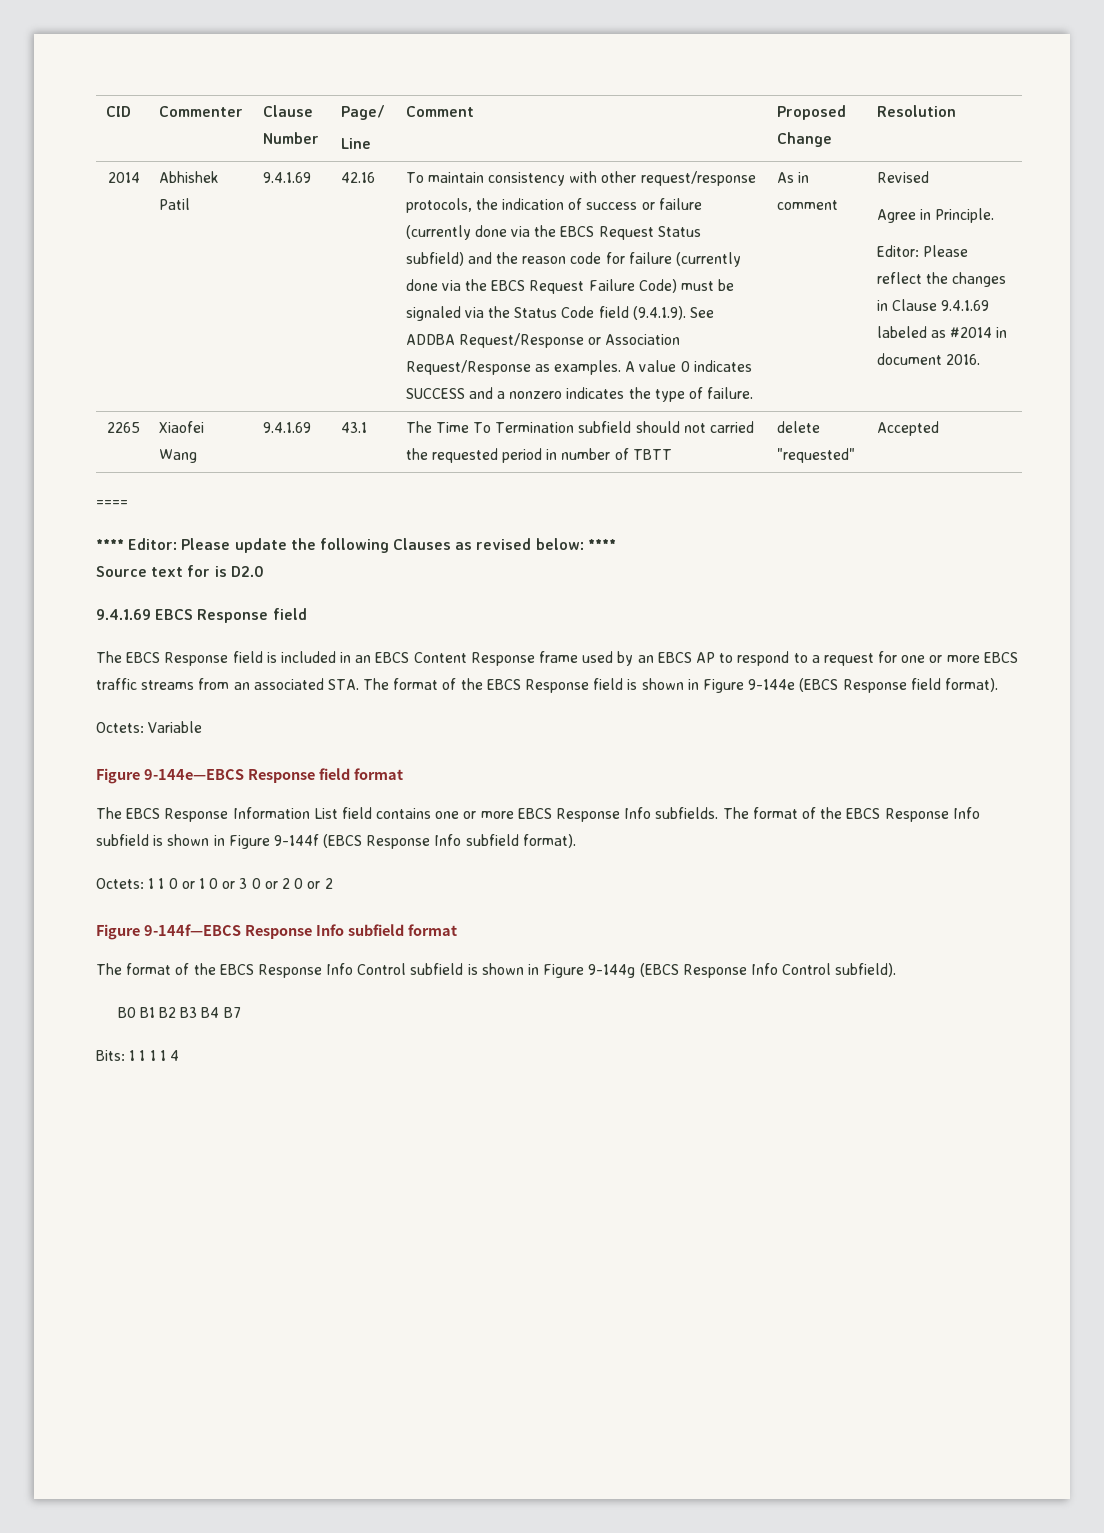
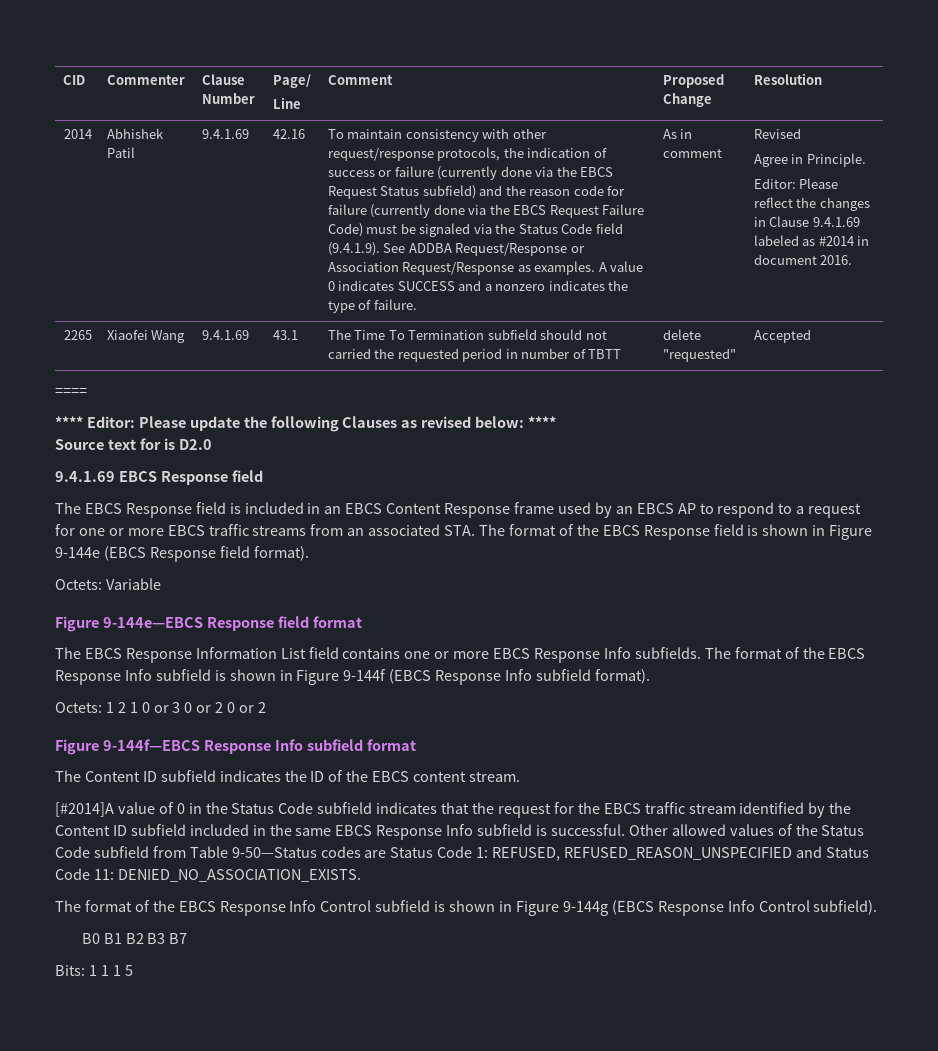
- Octets: 1 1 0 or 1 0 or 3 0 or 2 0 or 2
+ Octets: 1 2 1 0 or 3 0 or 2 0 or 2
+ The Content ID subfield indicates the ID of the EBCS content stream.
+ [#2014]A value of 0 in the Status Code subfield indicates that the request for the EBCS traffic stream identified by the Content ID subfield included in the same EBCS Response Info subfield is successful. Other allowed values of the Status Code subfield from Table 9-50—Status codes are Status Code 1: REFUSED, REFUSED_REASON_UNSPECIFIED and Status Code 11: DENIED_NO_ASSOCIATION_EXISTS.
- B0 B1 B2 B3 B4 B7
+ B0 B1 B2 B3 B7
- Bits: 1 1 1 1 4
+ Bits: 1 1 1 5

